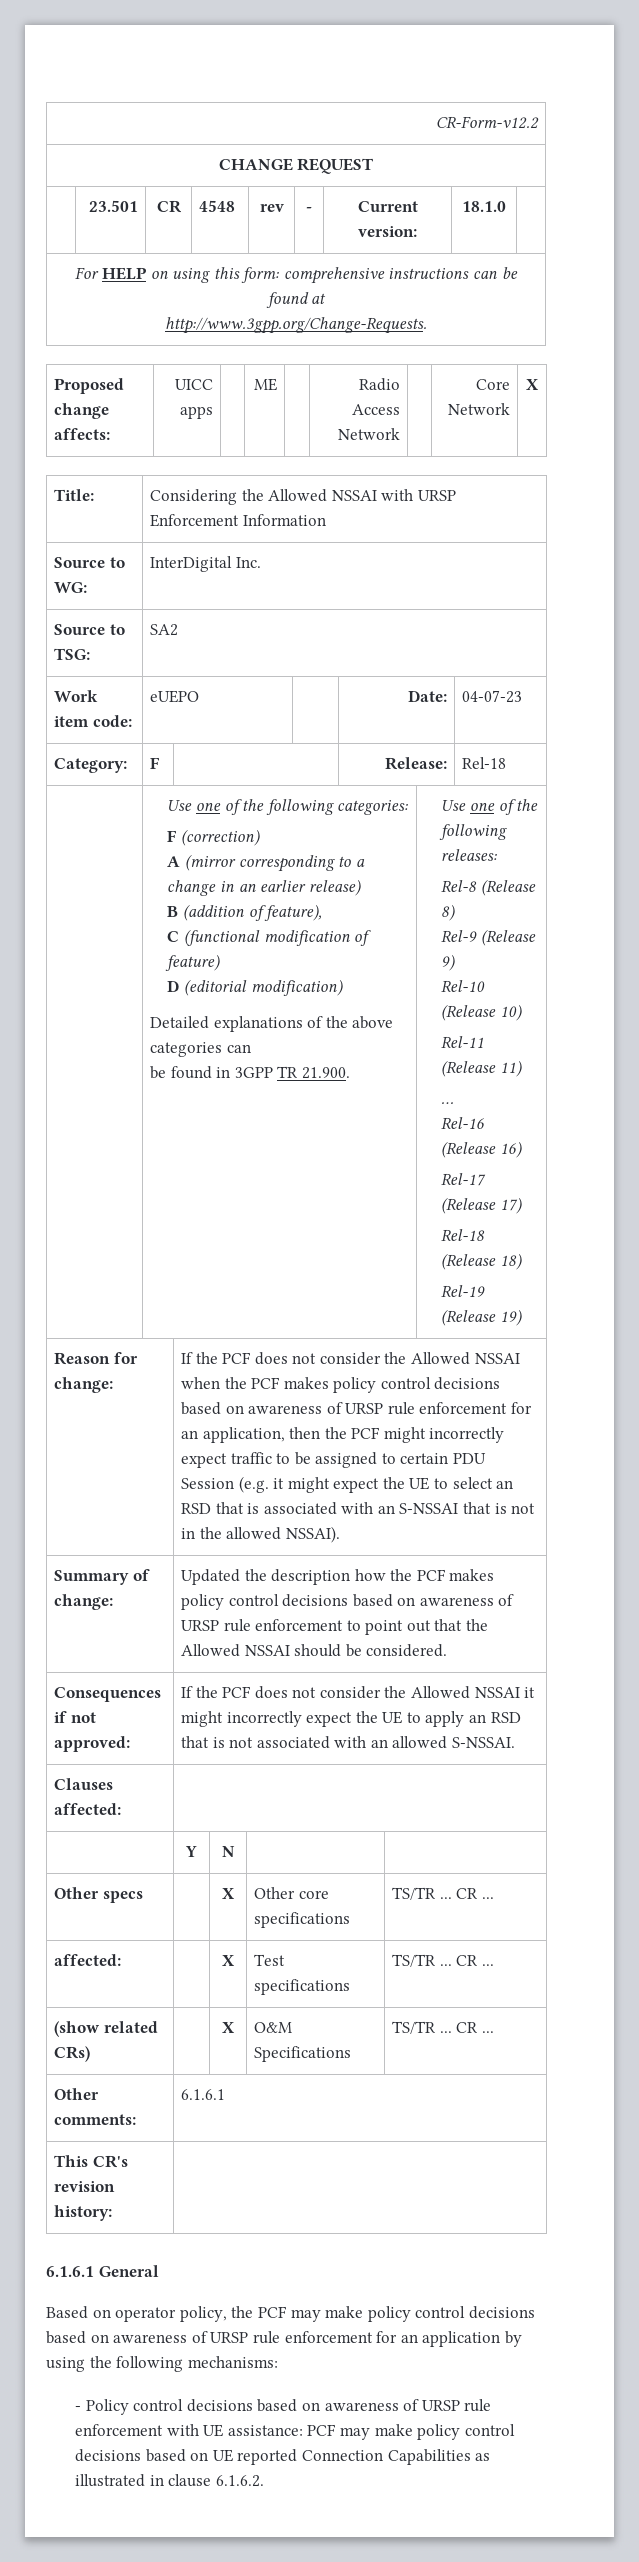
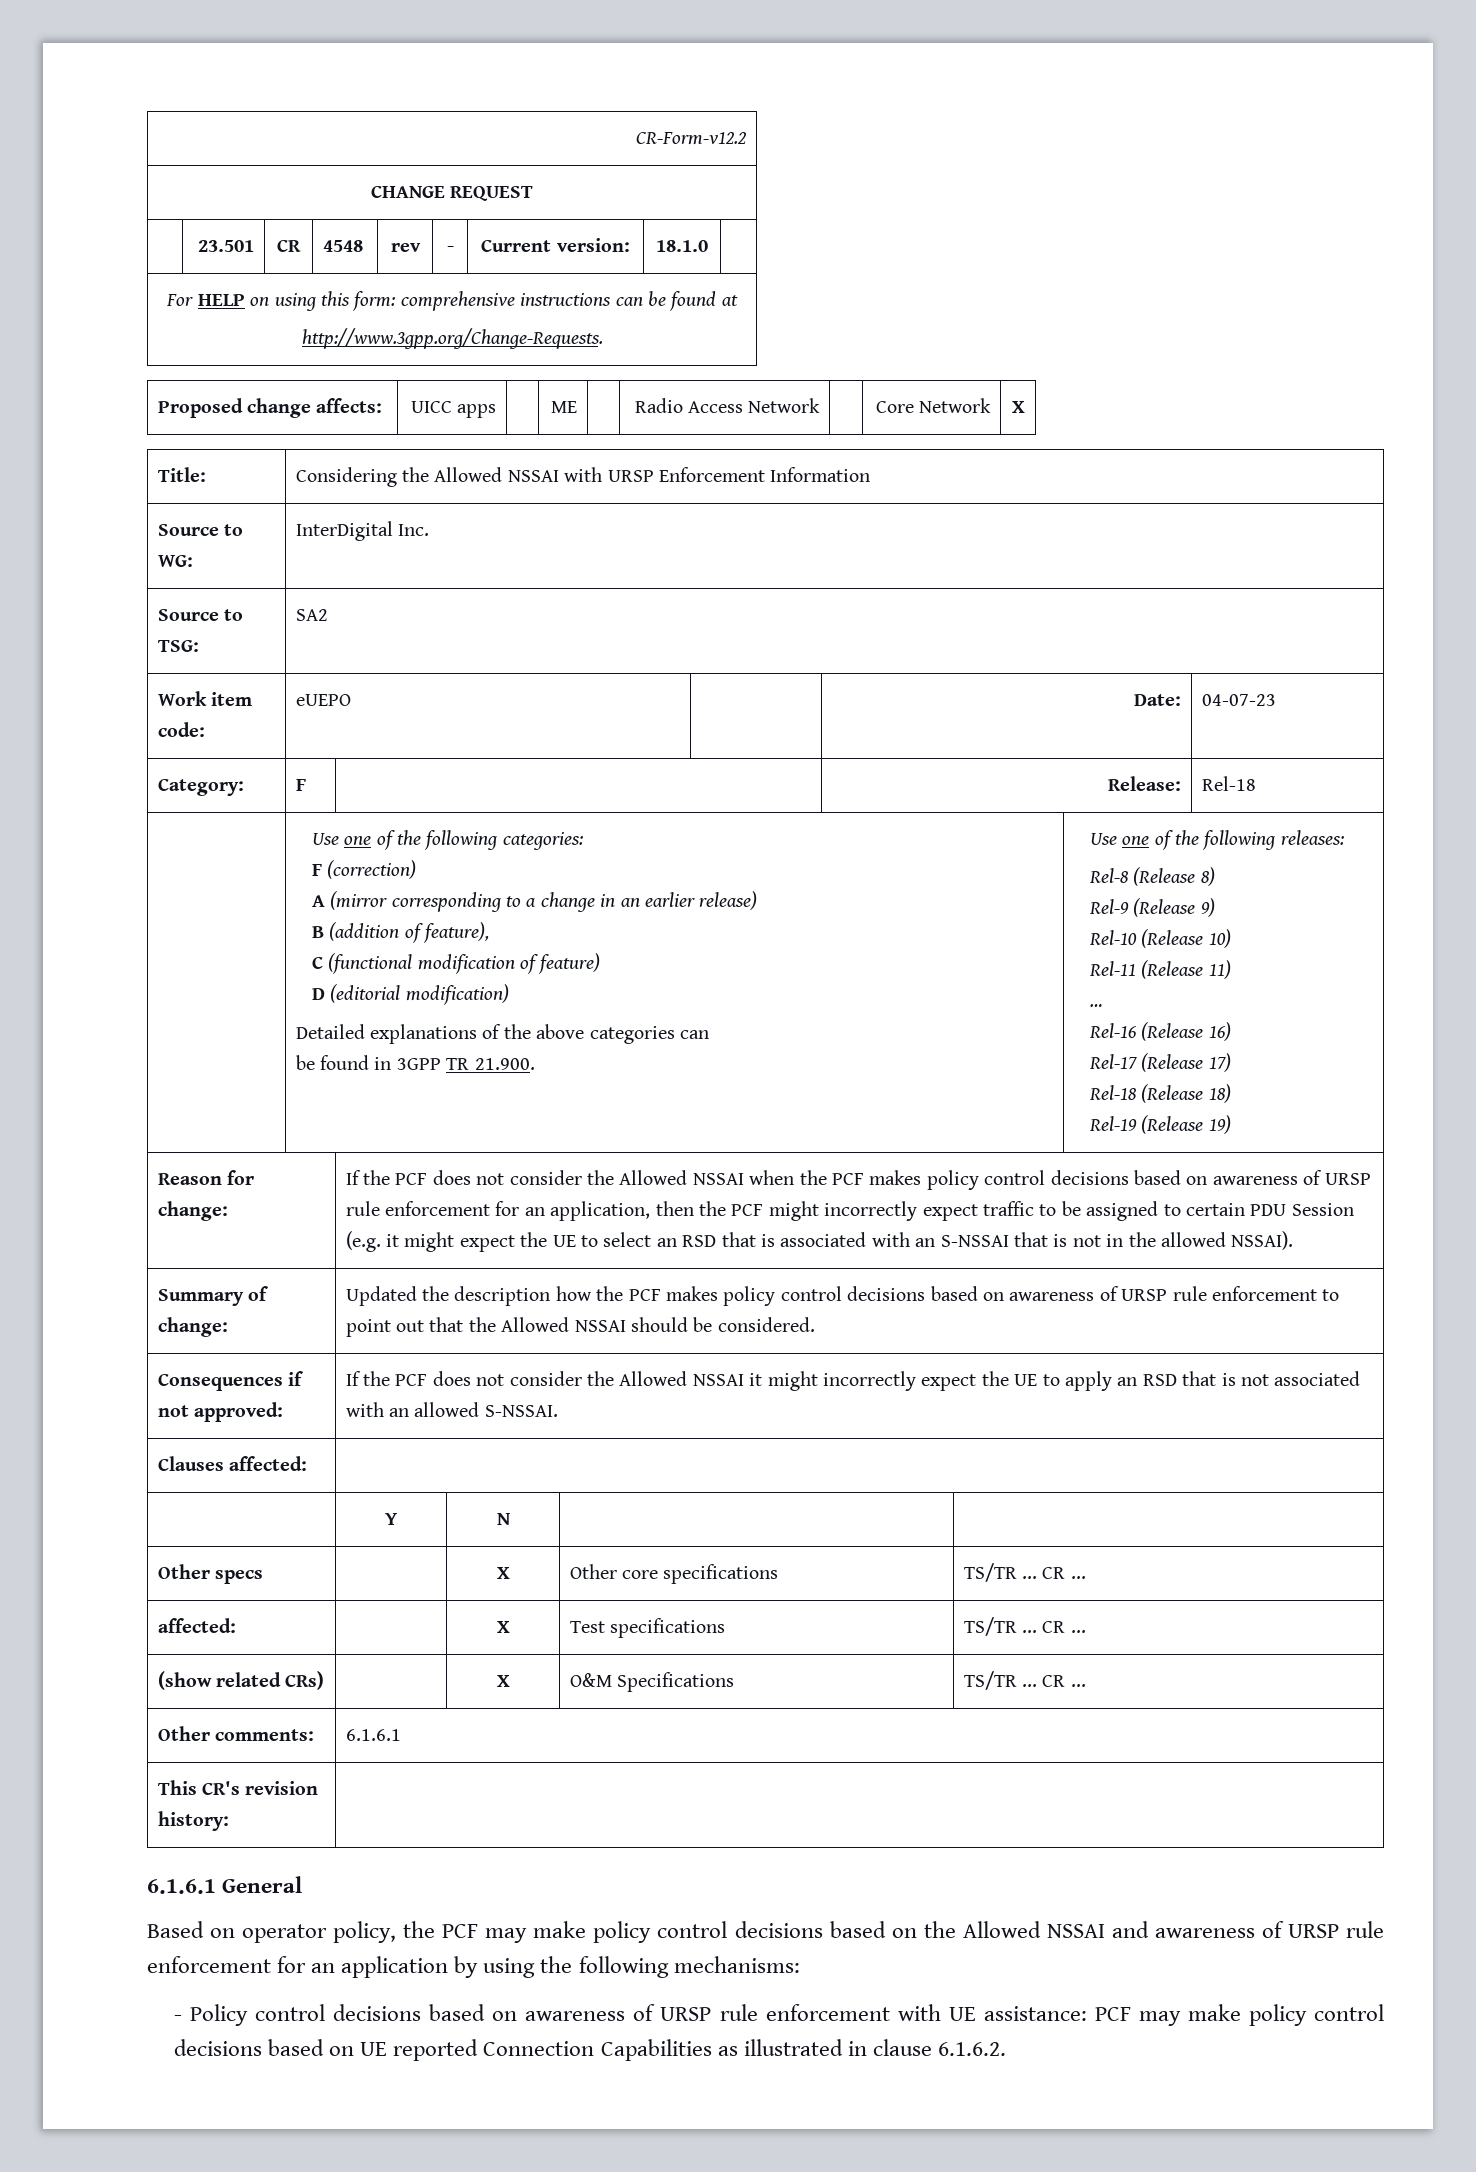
- Based on operator policy, the PCF may make policy control decisions based on awareness of URSP rule enforcement for an application by using the following mechanisms:
+ Based on operator policy, the PCF may make policy control decisions based on the Allowed NSSAI and awareness of URSP rule enforcement for an application by using the following mechanisms:

